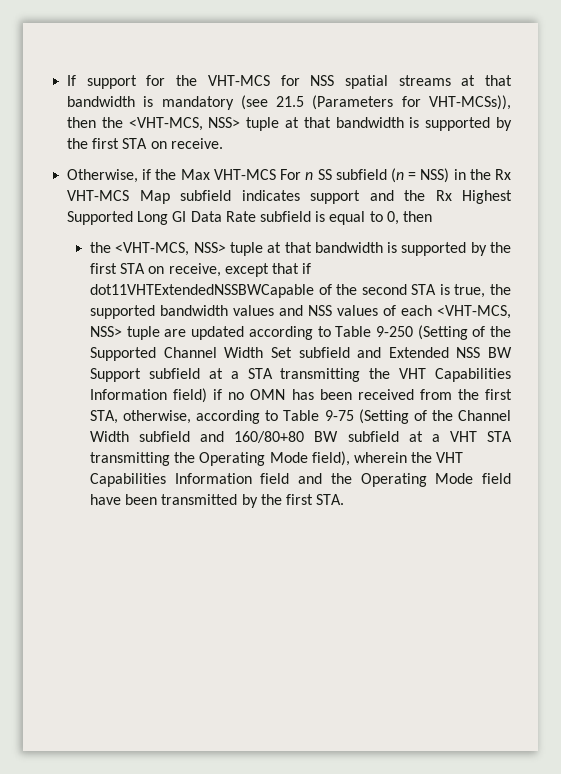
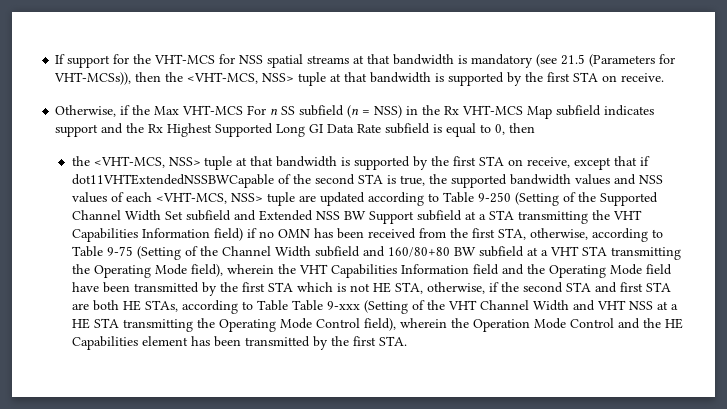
- the <VHT-MCS, NSS> tuple at that bandwidth is supported by the first STA on receive, except that if dot11VHTExtendedNSSBWCapable of the second STA is true, the supported bandwidth values and NSS values of each <VHT-MCS, NSS> tuple are updated according to Table 9-250 (Setting of the Supported Channel Width Set subfield and Extended NSS BW Support subfield at a STA transmitting the VHT Capabilities Information field) if no OMN has been received from the first STA, otherwise, according to Table 9-75 (Setting of the Channel Width subfield and 160/80+80 BW subfield at a VHT STA transmitting the Operating Mode field), wherein the VHT Capabilities Information field and the Operating Mode field have been transmitted by the first STA.
+ the <VHT-MCS, NSS> tuple at that bandwidth is supported by the first STA on receive, except that if dot11VHTExtendedNSSBWCapable of the second STA is true, the supported bandwidth values and NSS values of each <VHT-MCS, NSS> tuple are updated according to Table 9-250 (Setting of the Supported Channel Width Set subfield and Extended NSS BW Support subfield at a STA transmitting the VHT Capabilities Information field) if no OMN has been received from the first STA, otherwise, according to Table 9-75 (Setting of the Channel Width subfield and 160/80+80 BW subfield at a VHT STA transmitting the Operating Mode field), wherein the VHT Capabilities Information field and the Operating Mode field have been transmitted by the first STA which is not HE STA, otherwise, if the second STA and first STA are both HE STAs, according to Table Table 9-xxx (Setting of the VHT Channel Width and VHT NSS at a HE STA transmitting the Operating Mode Control field), wherein the Operation Mode Control and the HE Capabilities element has been transmitted by the first STA.

